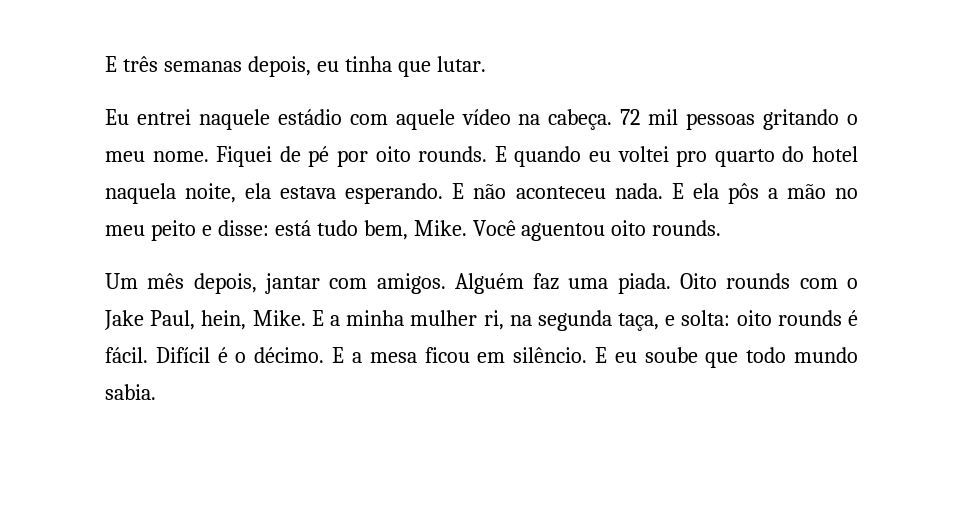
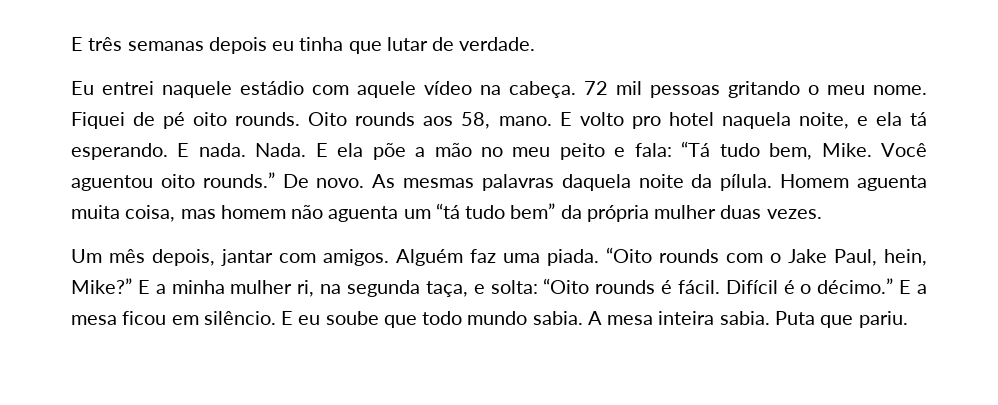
- E três semanas depois, eu tinha que lutar.
+ E três semanas depois eu tinha que lutar de verdade.
- Fiquei de pé por oito rounds. E quando eu voltei pro quarto do hotel naquela noite, ela estava esperando. E não aconteceu nada.
+ Fiquei de pé oito rounds. Oito rounds aos 58, mano. E volto pro hotel naquela noite, e ela tá esperando. E nada. Nada.
- E ela pôs a mão no meu peito e disse: está tudo bem, Mike.
+ E ela põe a mão no meu peito e fala: “Tá tudo bem, Mike.
- Você aguentou oito rounds.
+ Você aguentou oito rounds.” De novo. As mesmas palavras daquela noite da pílula. Homem aguenta muita coisa, mas homem não aguenta um “tá tudo bem” da própria mulher duas vezes.
- Oito rounds com o Jake Paul, hein, Mike.
+ “Oito rounds com o Jake Paul, hein, Mike?”
- E a minha mulher ri, na segunda taça, e solta: oito rounds é fácil.
+ E a minha mulher ri, na segunda taça, e solta: “Oito rounds é fácil.
- Difícil é o décimo.
+ Difícil é o décimo.”
+ A mesa inteira sabia. Puta que pariu.

